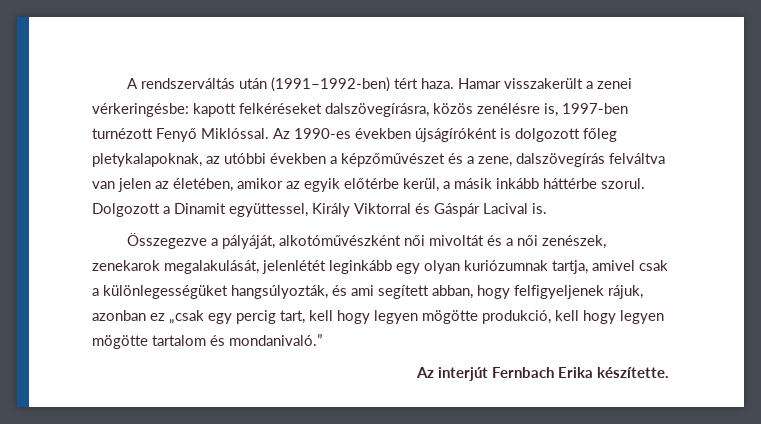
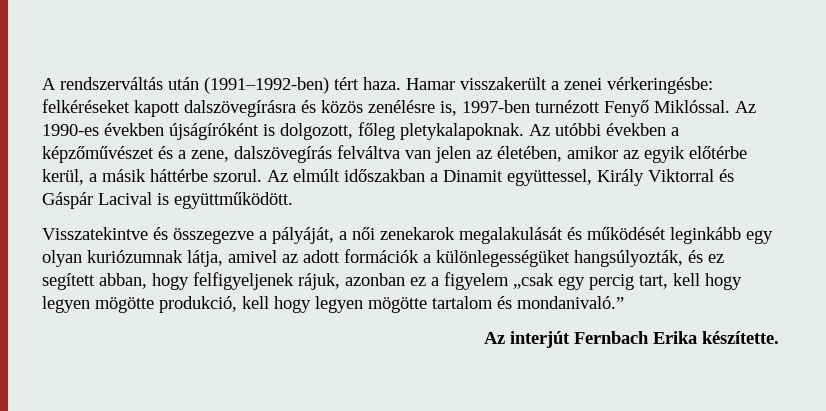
- Hamar visszakerült a zenei vérkeringésbe: kapott felkéréseket dalszövegírásra, közös zenélésre is, 1997-ben turnézott Fenyő Miklóssal.
+ Hamar visszakerült a zenei vérkeringésbe: felkéréseket kapott dalszövegírásra és közös zenélésre is, 1997-ben turnézott Fenyő Miklóssal.
- Az 1990-es években újságíróként is dolgozott főleg pletykalapoknak, az utóbbi években a képzőművészet és a zene, dalszövegírás felváltva van jelen az életében, amikor az egyik előtérbe kerül, a másik inkább háttérbe szorul.
+ Az 1990-es években újságíróként is dolgozott, főleg pletykalapoknak. Az utóbbi években a képzőművészet és a zene, dalszövegírás felváltva van jelen az életében, amikor az egyik előtérbe kerül, a másik háttérbe szorul.
- Dolgozott a Dinamit együttessel, Király Viktorral és Gáspár Lacival is.
- Összegezve a pályáját, alkotóművészként női mivoltát és a női zenészek, zenekarok megalakulását, jelenlétét leginkább egy olyan kuriózumnak tartja, amivel csak a különlegességüket hangsúlyozták, és ami segített abban, hogy felfigyeljenek rájuk, azonban ez „csak egy percig tart, kell hogy legyen mögötte produkció, kell hogy legyen mögötte tartalom és mondanivaló.”
+ Az elmúlt időszakban a Dinamit együttessel, Király Viktorral és Gáspár Lacival is együttműködött.
+ Visszatekintve és összegezve a pályáját, a női zenekarok megalakulását és működését leginkább egy olyan kuriózumnak látja, amivel az adott formációk a különlegességüket hangsúlyozták, és ez segített abban, hogy felfigyeljenek rájuk, azonban ez a figyelem „csak egy percig tart, kell hogy legyen mögötte produkció, kell hogy legyen mögötte tartalom és mondanivaló.”

